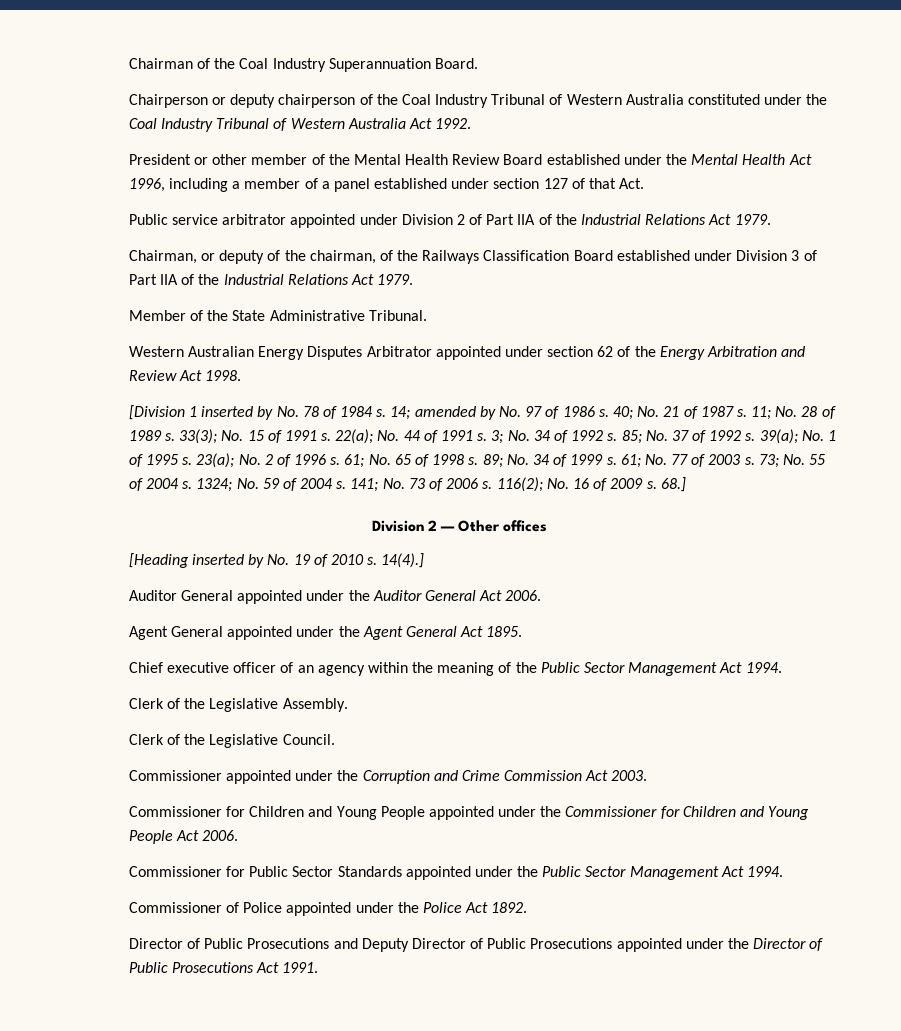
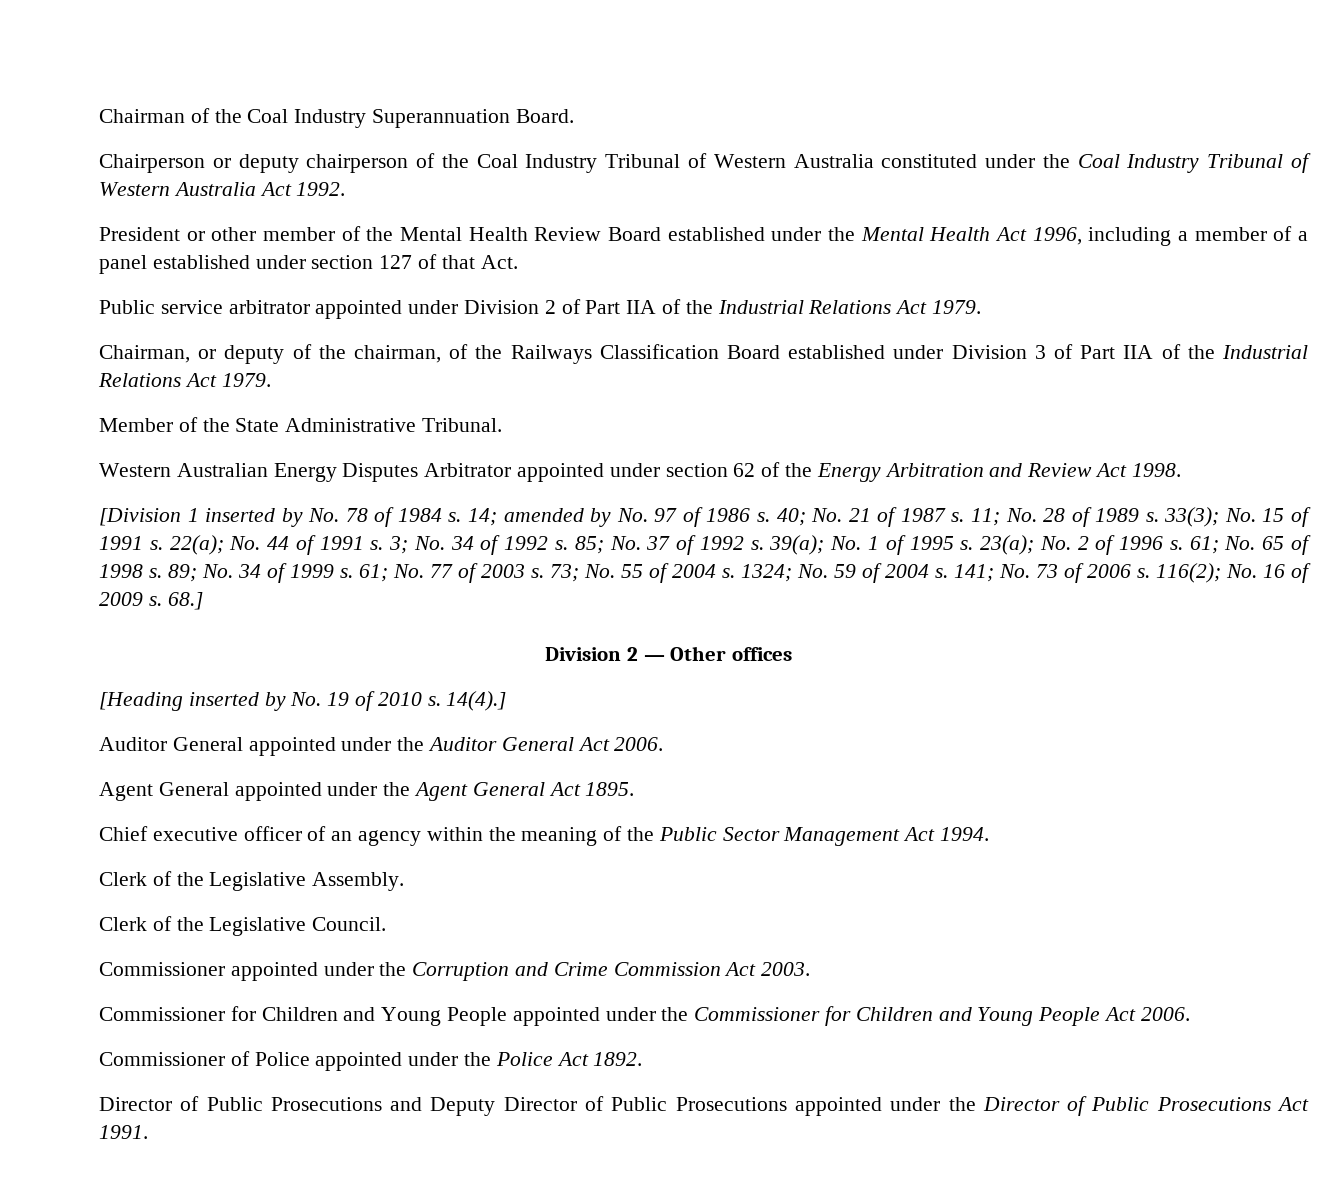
- Commissioner for Public Sector Standards appointed under the Public Sector Management Act 1994.

